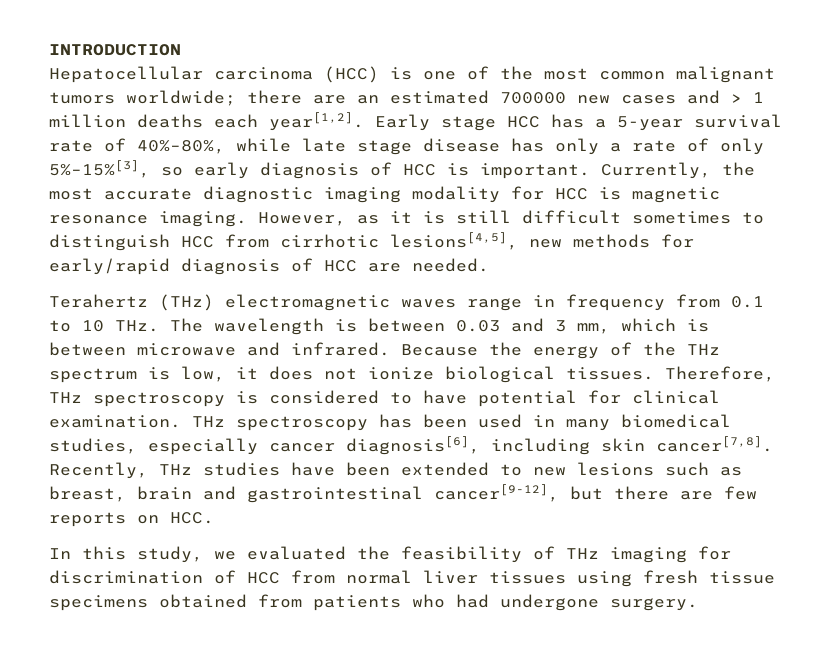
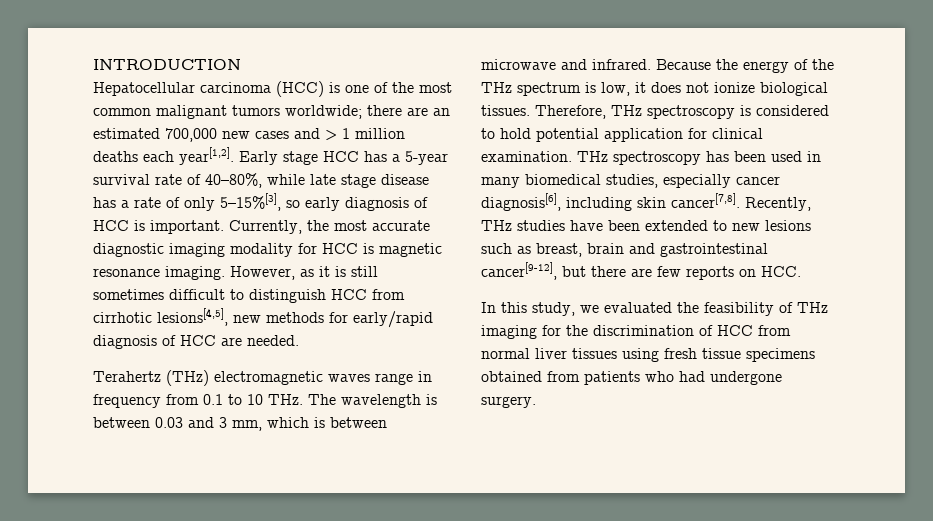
- Hepatocellular carcinoma (HCC) is one of the most common malignant tumors worldwide; there are an estimated 700000 new cases and > 1 million deaths each year[1,2].
+ Hepatocellular carcinoma (HCC) is one of the most common malignant tumors worldwide; there are an estimated 700,000 new cases and > 1 million deaths each year[1,2].
- Early stage HCC has a 5-year survival rate of 40%–80%, while late stage disease has only a rate of only 5%–15%[3], so early diagnosis of HCC is important.
+ Early stage HCC has a 5-year survival rate of 40–80%, while late stage disease has a rate of only 5–15%[3], so early diagnosis of HCC is important.
- However, as it is still difficult sometimes to distinguish HCC from cirrhotic lesions[4,5], new methods for early/rapid diagnosis of HCC are needed.
+ However, as it is still sometimes difficult to distinguish HCC from cirrhotic lesions[4,5], new methods for early/rapid diagnosis of HCC are needed.
- Therefore, THz spectroscopy is considered to have potential for clinical examination.
+ Therefore, THz spectroscopy is considered to hold potential application for clinical examination.
- In this study, we evaluated the feasibility of THz imaging for discrimination of HCC from normal liver tissues using fresh tissue specimens obtained from patients who had undergone surgery.
+ In this study, we evaluated the feasibility of THz imaging for the discrimination of HCC from normal liver tissues using fresh tissue specimens obtained from patients who had undergone surgery.

